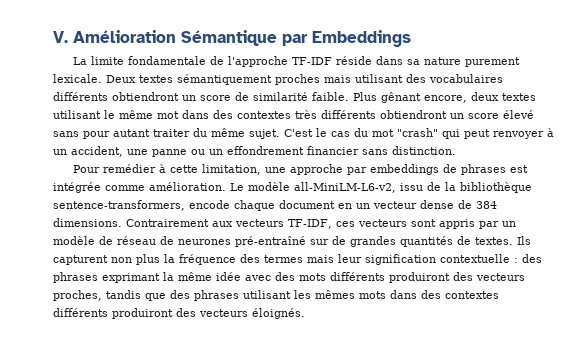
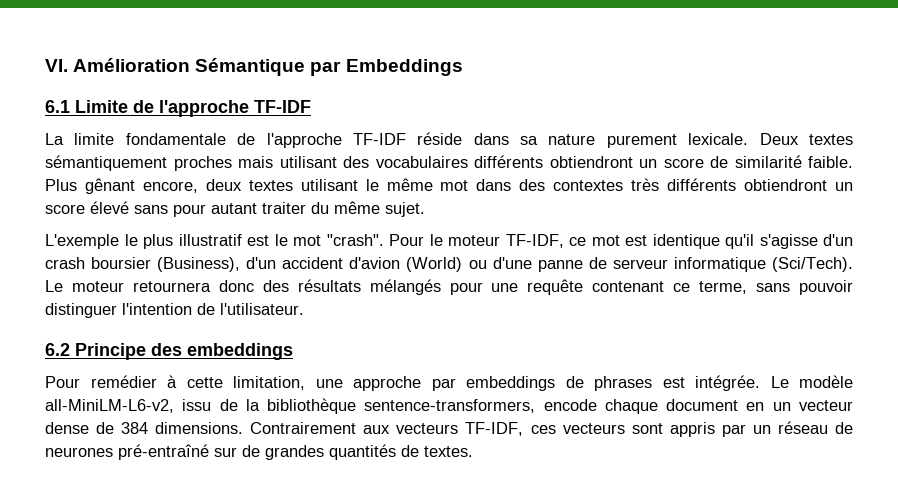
- V. Amélioration Sémantique par Embeddings
+ VI. Amélioration Sémantique par Embeddings
+ 6.1 Limite de l'approche TF-IDF
- Plus gênant encore, deux textes utilisant le même mot dans des contextes très différents obtiendront un score élevé sans pour autant traiter du même sujet. C'est le cas du mot "crash" qui peut renvoyer à un accident, une panne ou un effondrement financier sans distinction.
+ Plus gênant encore, deux textes utilisant le même mot dans des contextes très différents obtiendront un score élevé sans pour autant traiter du même sujet.
+ L'exemple le plus illustratif est le mot "crash". Pour le moteur TF-IDF, ce mot est identique qu'il s'agisse d'un crash boursier (Business), d'un accident d'avion (World) ou d'une panne de serveur informatique (Sci/Tech). Le moteur retournera donc des résultats mélangés pour une requête contenant ce terme, sans pouvoir distinguer l'intention de l'utilisateur.
+ 6.2 Principe des embeddings
- Pour remédier à cette limitation, une approche par embeddings de phrases est intégrée comme amélioration.
+ Pour remédier à cette limitation, une approche par embeddings de phrases est intégrée.
- Contrairement aux vecteurs TF-IDF, ces vecteurs sont appris par un modèle de réseau de neurones pré-entraîné sur de grandes quantités de textes. Ils capturent non plus la fréquence des termes mais leur signification contextuelle : des phrases exprimant la même idée avec des mots différents produiront des vecteurs proches, tandis que des phrases utilisant les mêmes mots dans des contextes différents produiront des vecteurs éloignés.
+ Contrairement aux vecteurs TF-IDF, ces vecteurs sont appris par un réseau de neurones pré-entraîné sur de grandes quantités de textes.

